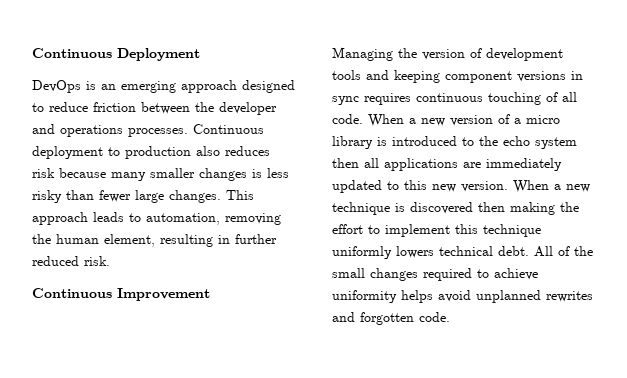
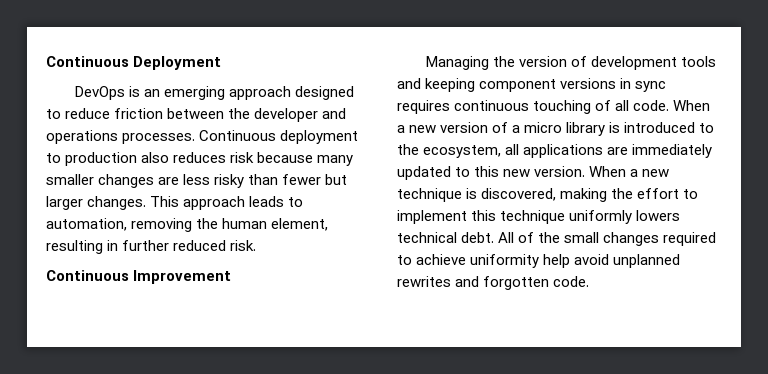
- Continuous deployment to production also reduces risk because many smaller changes is less risky than fewer large changes.
+ Continuous deployment to production also reduces risk because many smaller changes are less risky than fewer but larger changes.
- When a new version of a micro library is introduced to the echo system then all applications are immediately updated to this new version.
+ When a new version of a micro library is introduced to the ecosystem, all applications are immediately updated to this new version.
- When a new technique is discovered then making the effort to implement this technique uniformly lowers technical debt.
+ When a new technique is discovered, making the effort to implement this technique uniformly lowers technical debt.
- All of the small changes required to achieve uniformity helps avoid unplanned rewrites and forgotten code.
+ All of the small changes required to achieve uniformity help avoid unplanned rewrites and forgotten code.

